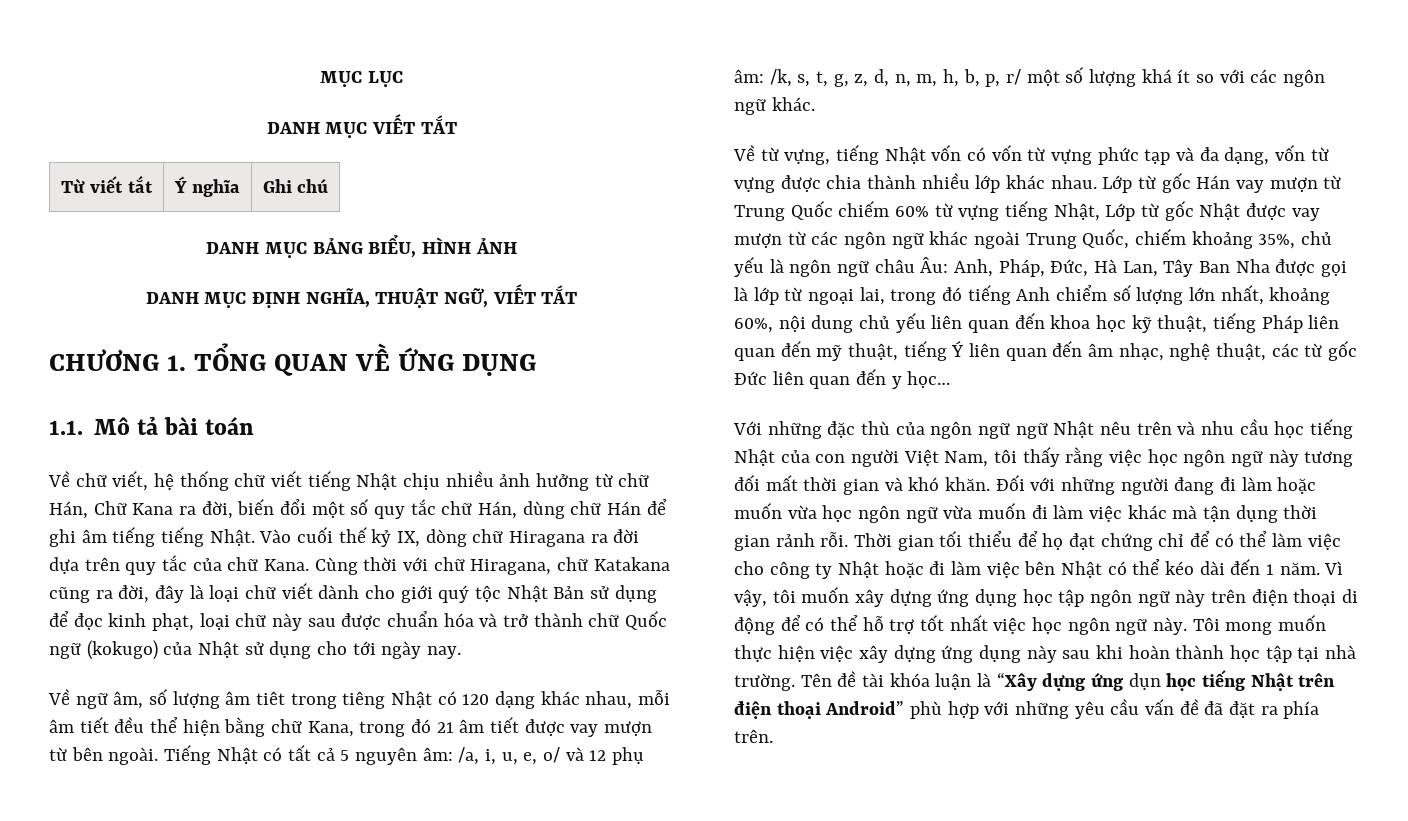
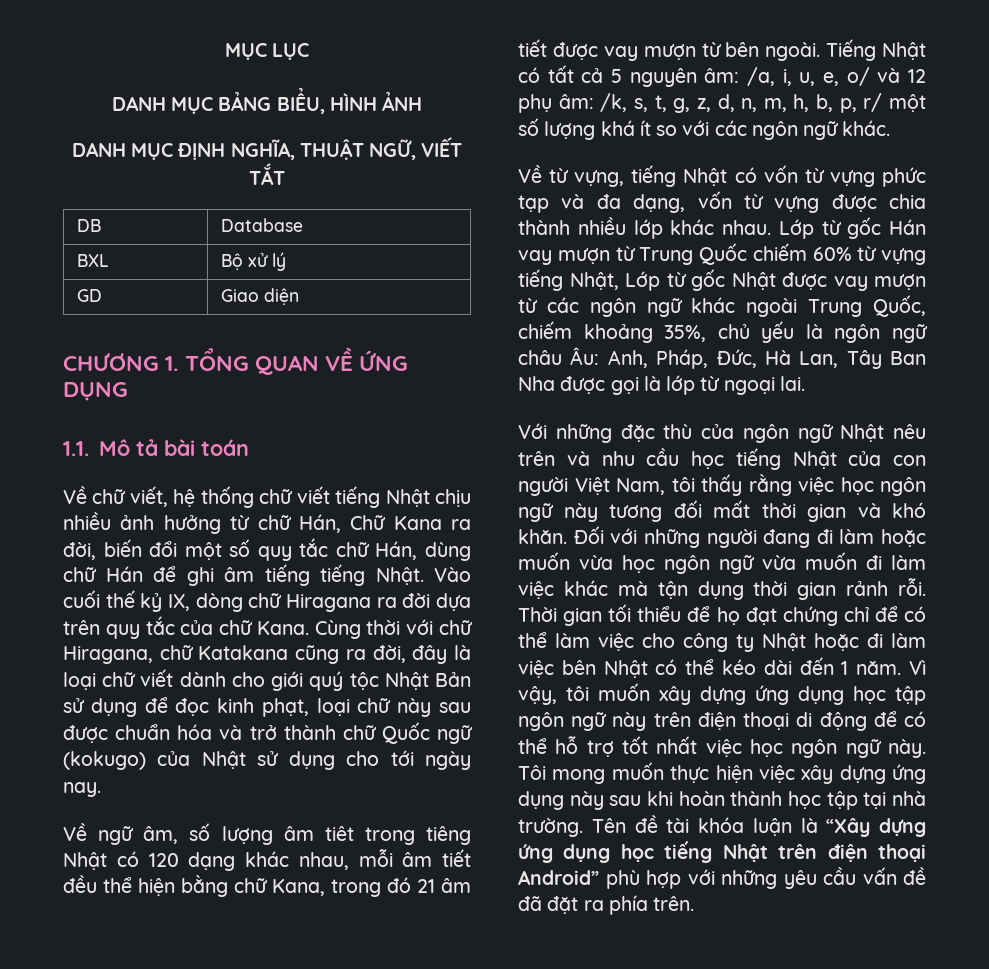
- DANH MỤC VIẾT TẮT
- Từ viết tắt | Ý nghĩa | Ghi chú
+ DB | Database
+ BXL | Bộ xử lý
+ GD | Giao diện
- Về từ vựng, tiếng Nhật vốn có vốn từ vựng phức tạp và đa dạng, vốn từ vựng được chia thành nhiều lớp khác nhau.
+ Về từ vựng, tiếng Nhật có vốn từ vựng phức tạp và đa dạng, vốn từ vựng được chia thành nhiều lớp khác nhau.
- Lớp từ gốc Hán vay mượn từ Trung Quốc chiếm 60% từ vựng tiếng Nhật, Lớp từ gốc Nhật được vay mượn từ các ngôn ngữ khác ngoài Trung Quốc, chiếm khoảng 35%, chủ yếu là ngôn ngữ châu Âu: Anh, Pháp, Đức, Hà Lan, Tây Ban Nha được gọi là lớp từ ngoại lai, trong đó tiếng Anh chiểm số lượng lớn nhất, khoảng 60%, nội dung chủ yếu liên quan đến khoa học kỹ thuật, tiếng Pháp liên quan đến mỹ thuật, tiếng Ý liên quan đến âm nhạc, nghệ thuật, các từ gốc Đức liên quan đến y học…
+ Lớp từ gốc Hán vay mượn từ Trung Quốc chiếm 60% từ vựng tiếng Nhật, Lớp từ gốc Nhật được vay mượn từ các ngôn ngữ khác ngoài Trung Quốc, chiếm khoảng 35%, chủ yếu là ngôn ngữ châu Âu: Anh, Pháp, Đức, Hà Lan, Tây Ban Nha được gọi là lớp từ ngoại lai.
- Với những đặc thù của ngôn ngữ ngữ Nhật nêu trên và nhu cầu học tiếng Nhật của con người Việt Nam, tôi thấy rằng việc học ngôn ngữ này tương đối mất thời gian và khó khăn.
+ Với những đặc thù của ngôn ngữ Nhật nêu trên và nhu cầu học tiếng Nhật của con người Việt Nam, tôi thấy rằng việc học ngôn ngữ này tương đối mất thời gian và khó khăn.
- Tên đề tài khóa luận là “Xây dựng ứng dụn học tiếng Nhật trên điện thoại Android” phù hợp với những yêu cầu vấn đề đã đặt ra phía trên.
+ Tên đề tài khóa luận là “Xây dựng ứng dụng học tiếng Nhật trên điện thoại Android” phù hợp với những yêu cầu vấn đề đã đặt ra phía trên.

